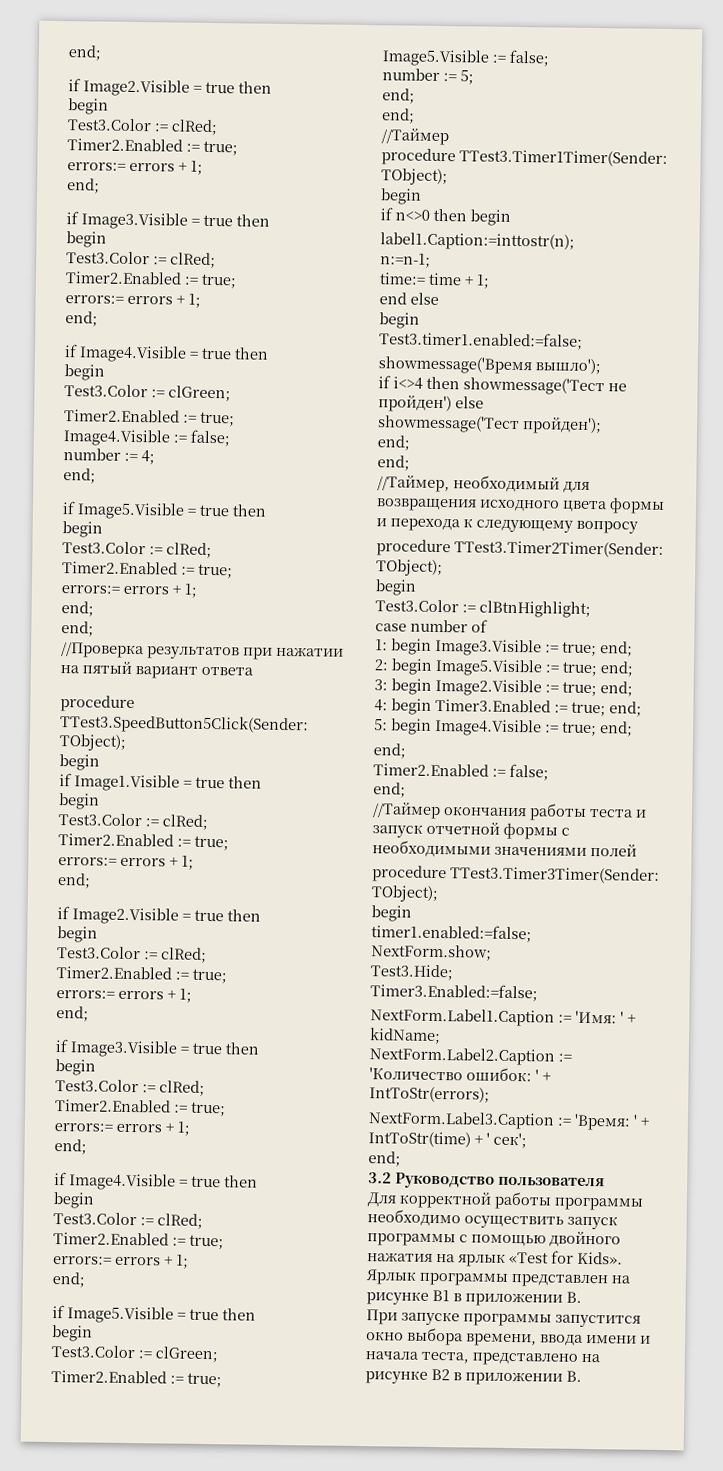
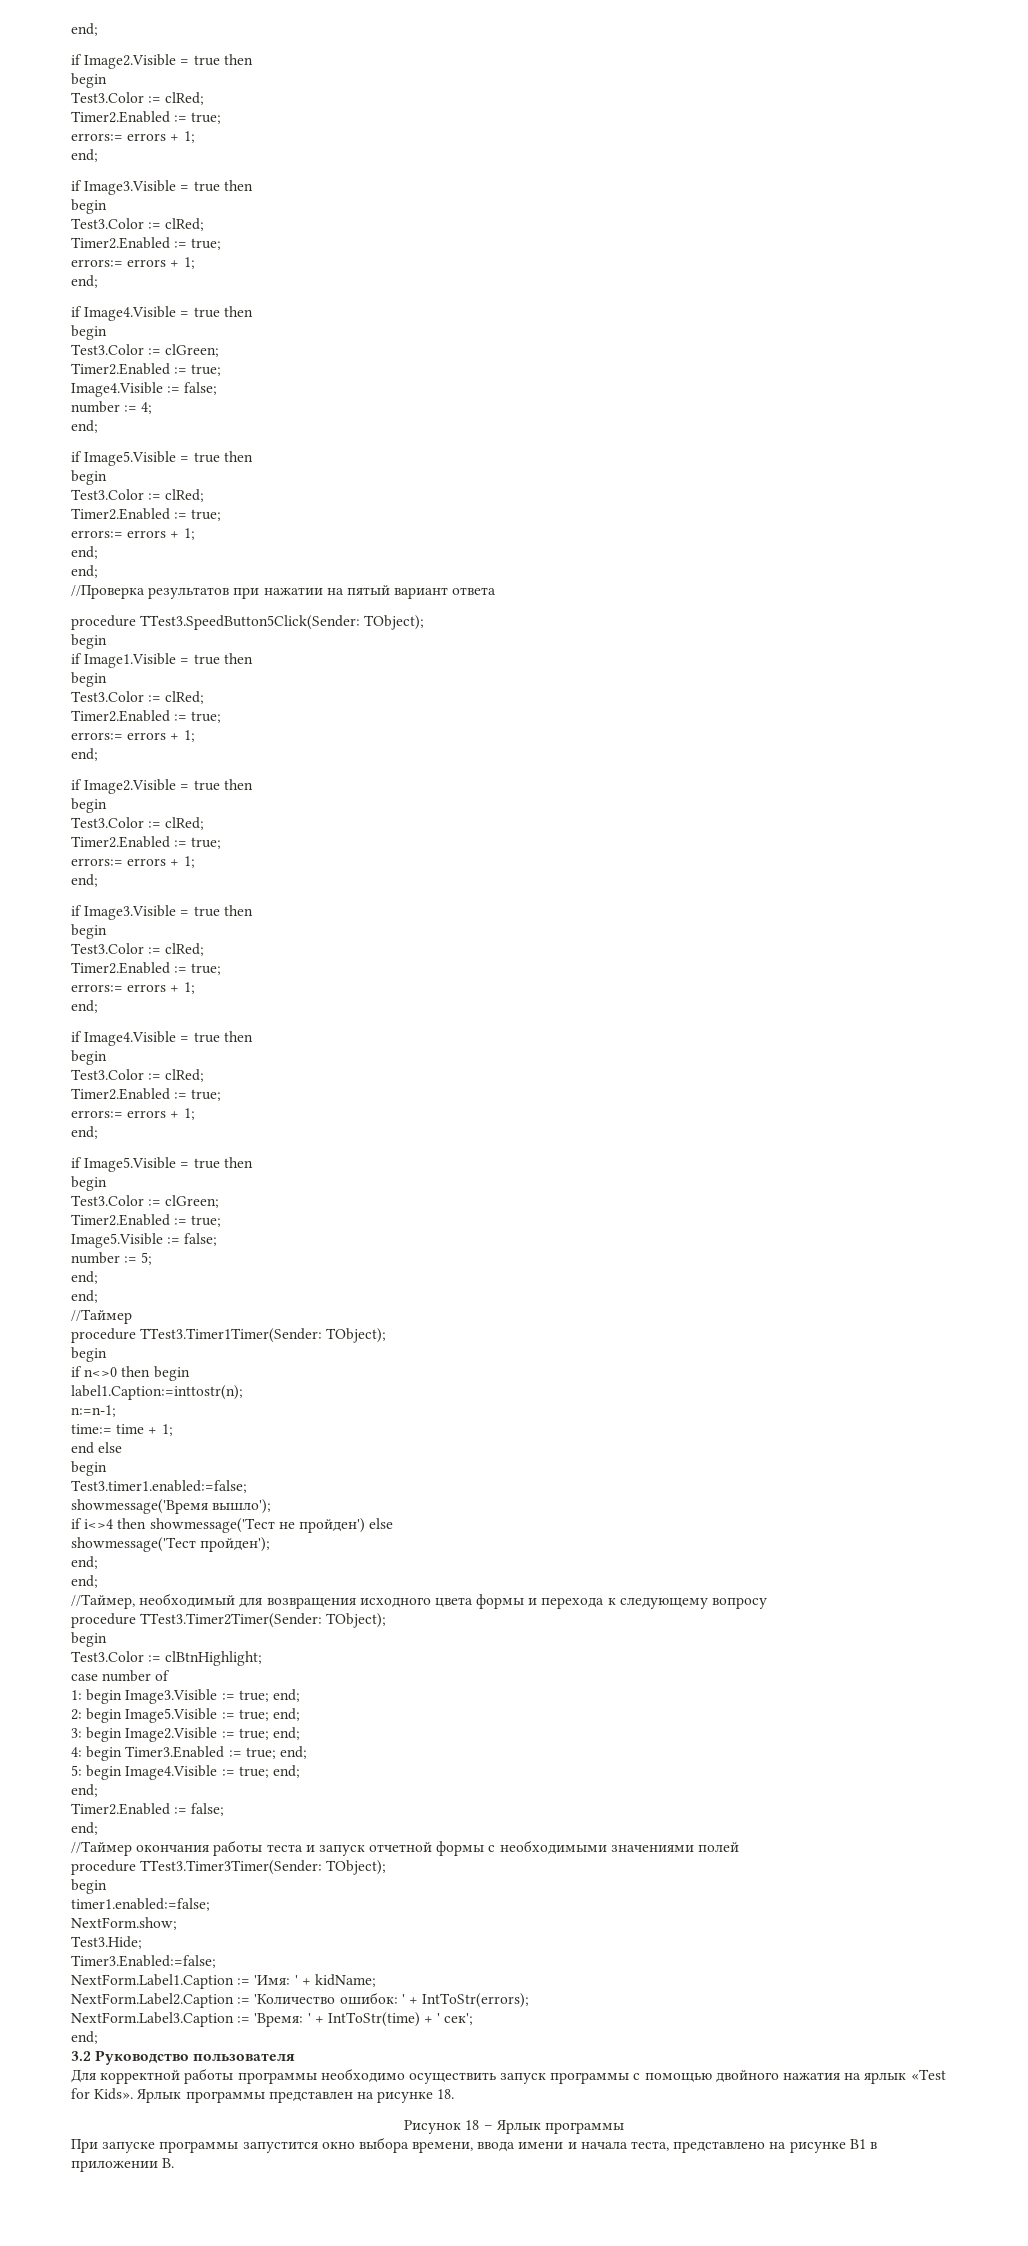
- Ярлык программы представлен на рисунке B1 в приложении B.
+ Ярлык программы представлен на рисунке 18.
+ Рисунок 18 – Ярлык программы
- При запуске программы запустится окно выбора времени, ввода имени и начала теста, представлено на рисунке B2 в приложении В.
+ При запуске программы запустится окно выбора времени, ввода имени и начала теста, представлено на рисунке В1 в приложении В.

